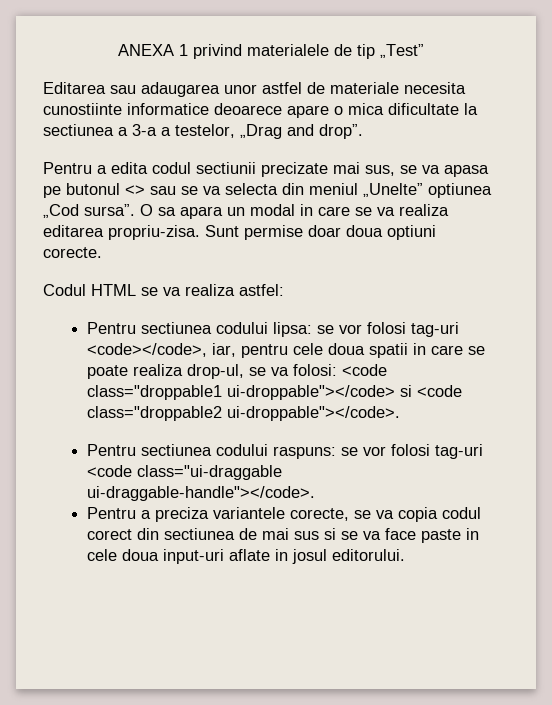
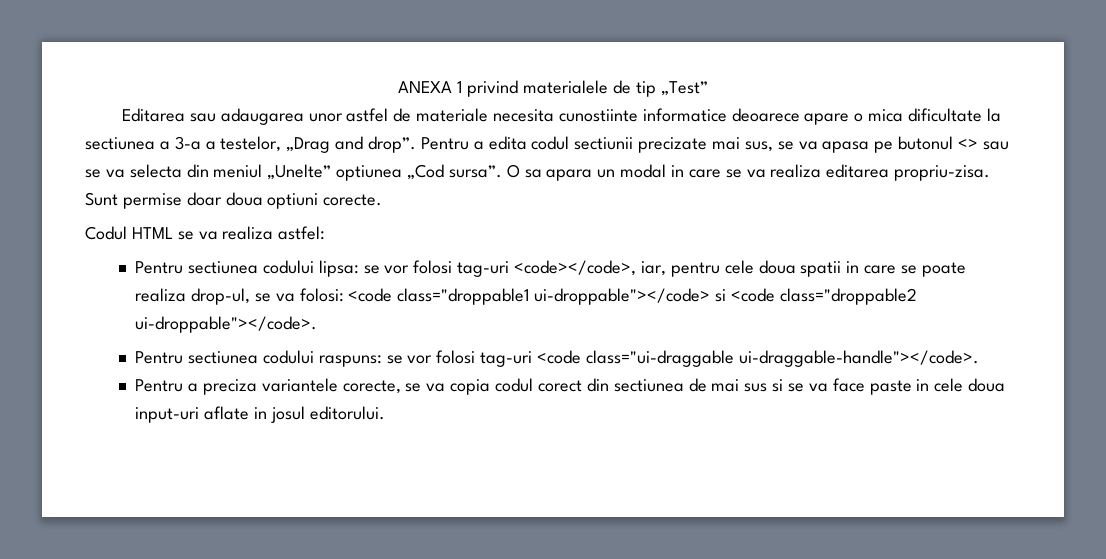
- Editarea sau adaugarea unor astfel de materiale necesita cunostiinte informatice deoarece apare o mica dificultate la sectiunea a 3-a a testelor, „Drag and drop”.
- Pentru a edita codul sectiunii precizate mai sus, se va apasa pe butonul <> sau se va selecta din meniul „Unelte” optiunea „Cod sursa”.
+ Editarea sau adaugarea unor astfel de materiale necesita cunostiinte informatice deoarece apare o mica dificultate la sectiunea a 3-a a testelor, „Drag and drop”. Pentru a edita codul sectiunii precizate mai sus, se va apasa pe butonul <> sau se va selecta din meniul „Unelte” optiunea „Cod sursa”.

